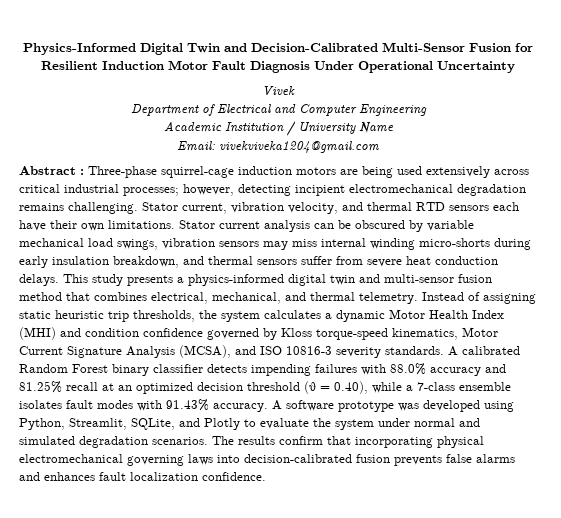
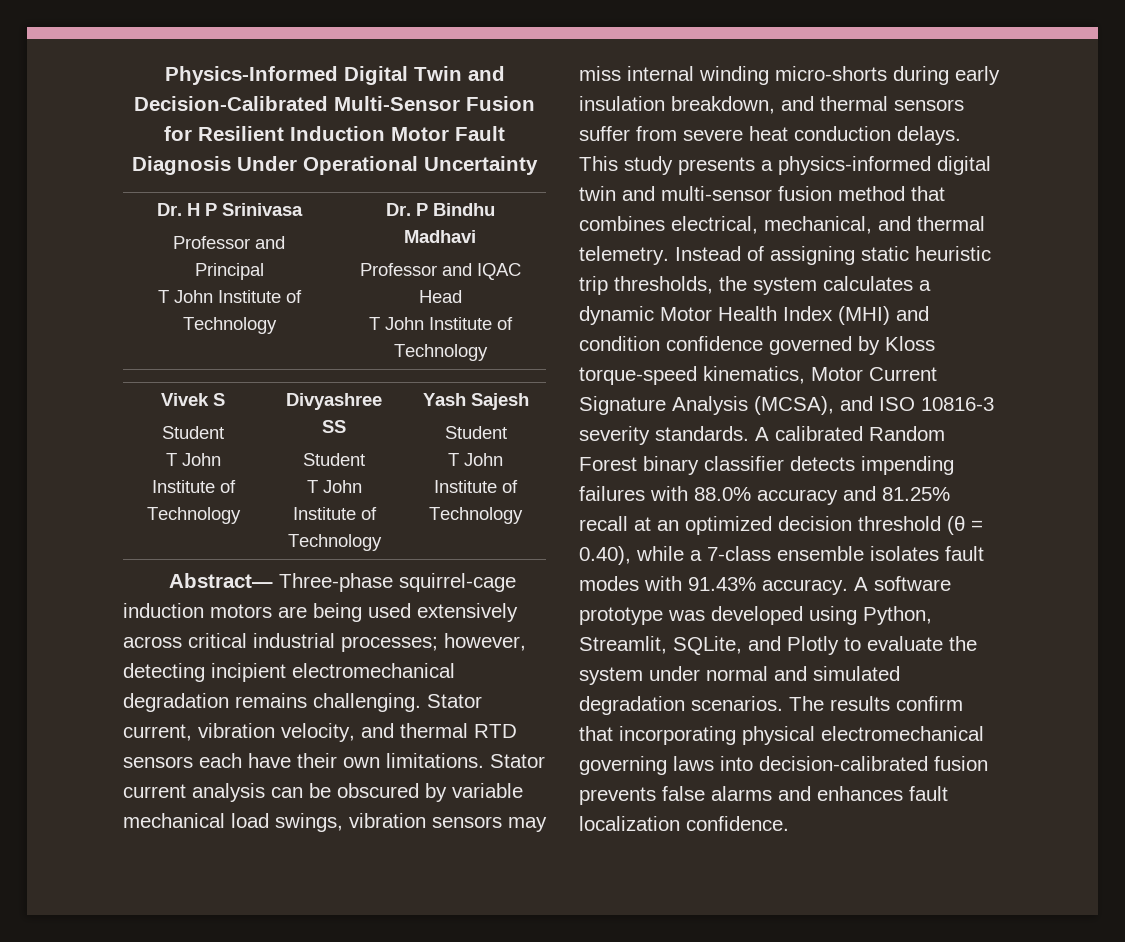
- Vivek
- Department of Electrical and Computer Engineering
- Academic Institution / University Name
- Email: vivekviveka1204@gmail.com
- Abstract : Three-phase squirrel-cage induction motors are being used extensively across critical industrial processes; however, detecting incipient electromechanical degradation remains challenging.
+ Dr. H P Srinivasa
+ Professor and Principal
+ T John Institute of Technology | Dr. P Bindhu Madhavi
+ Professor and IQAC Head
+ T John Institute of Technology
+ Vivek S
+ Student
+ T John Institute of Technology | Divyashree SS
+ Student
+ T John Institute of Technology | Yash Sajesh
+ Student
+ T John Institute of Technology
+ Abstract— Three-phase squirrel-cage induction motors are being used extensively across critical industrial processes; however, detecting incipient electromechanical degradation remains challenging.

